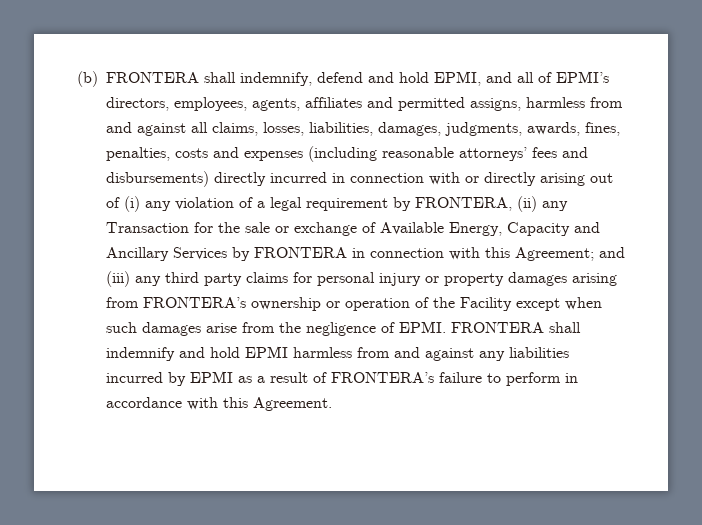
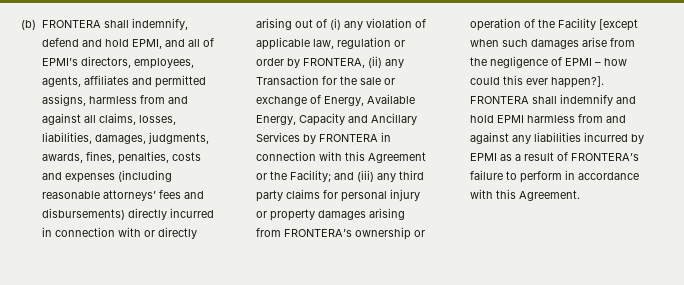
- (b) FRONTERA shall indemnify, defend and hold EPMI, and all of EPMI’s directors, employees, agents, affiliates and permitted assigns, harmless from and against all claims, losses, liabilities, damages, judgments, awards, fines, penalties, costs and expenses (including reasonable attorneys’ fees and disbursements) directly incurred in connection with or directly arising out of (i) any violation of a legal requirement by FRONTERA, (ii) any Transaction for the sale or exchange of Available Energy, Capacity and Ancillary Services by FRONTERA in connection with this Agreement;
+ (b) FRONTERA shall indemnify, defend and hold EPMI, and all of EPMI’s directors, employees, agents, affiliates and permitted assigns, harmless from and against all claims, losses, liabilities, damages, judgments, awards, fines, penalties, costs and expenses (including reasonable attorneys’ fees and disbursements) directly incurred in connection with or directly arising out of (i) any violation of applicable law, regulation or order by FRONTERA, (ii) any Transaction for the sale or exchange of Energy, Available Energy, Capacity and Ancillary Services by FRONTERA in connection with this Agreement or the Facility;
- and (iii) any third party claims for personal injury or property damages arising from FRONTERA’s ownership or operation of the Facility except when such damages arise from the negligence of EPMI.
+ and (iii) any third party claims for personal injury or property damages arising from FRONTERA’s ownership or operation of the Facility [except when such damages arise from the negligence of EPMI – how could this ever happen?].

